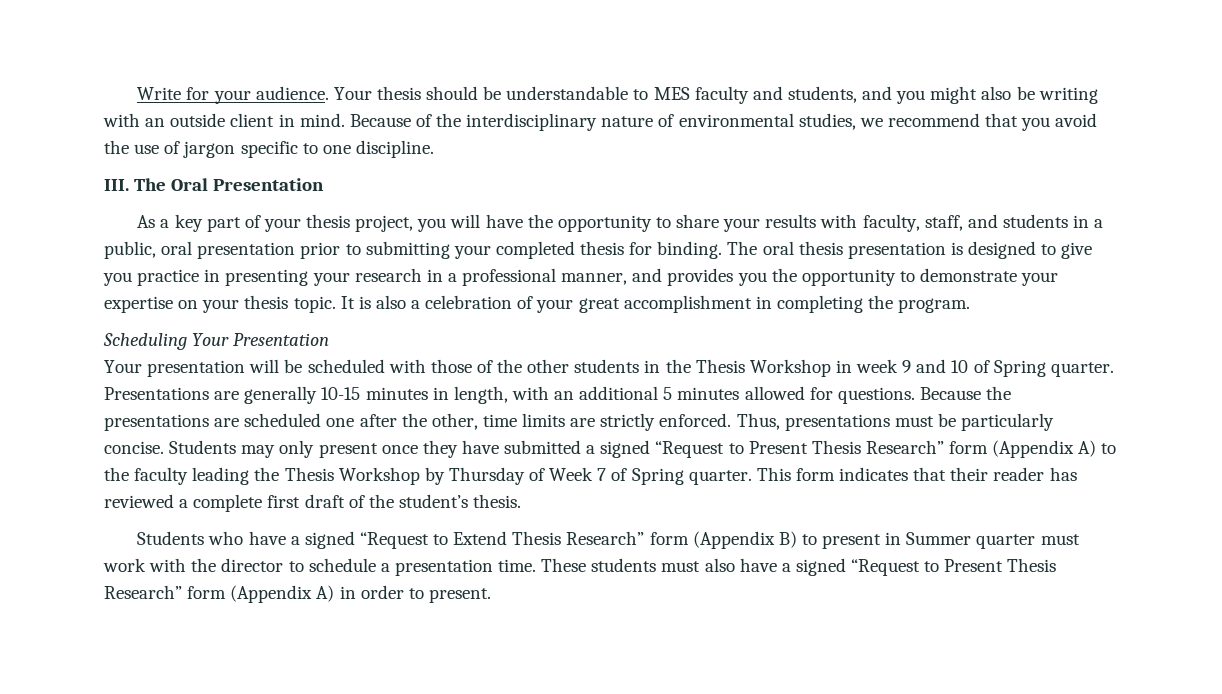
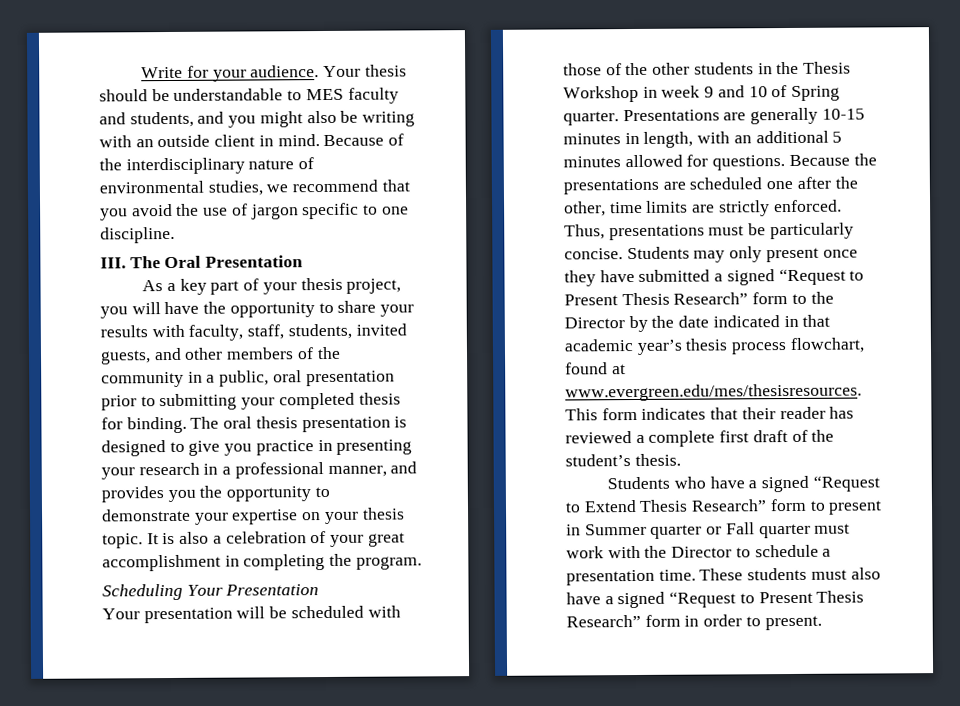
- As a key part of your thesis project, you will have the opportunity to share your results with faculty, staff, and students in a public, oral presentation prior to submitting your completed thesis for binding.
+ As a key part of your thesis project, you will have the opportunity to share your results with faculty, staff, students, invited guests, and other members of the community in a public, oral presentation prior to submitting your completed thesis for binding.
- Students may only present once they have submitted a signed “Request to Present Thesis Research” form (Appendix A) to the faculty leading the Thesis Workshop by Thursday of Week 7 of Spring quarter. This form indicates that their reader has reviewed a complete first draft of the student’s thesis.
+ Students may only present once they have submitted a signed “Request to Present Thesis Research” form to the Director by the date indicated in that academic year’s thesis process flowchart, found at www.evergreen.edu/mes/thesisresources. This form indicates that their reader has reviewed a complete first draft of the student’s thesis.
- Students who have a signed “Request to Extend Thesis Research” form (Appendix B) to present in Summer quarter must work with the director to schedule a presentation time.
+ Students who have a signed “Request to Extend Thesis Research” form to present in Summer quarter or Fall quarter must work with the Director to schedule a presentation time.
- These students must also have a signed “Request to Present Thesis Research” form (Appendix A) in order to present.
+ These students must also have a signed “Request to Present Thesis Research” form in order to present.

